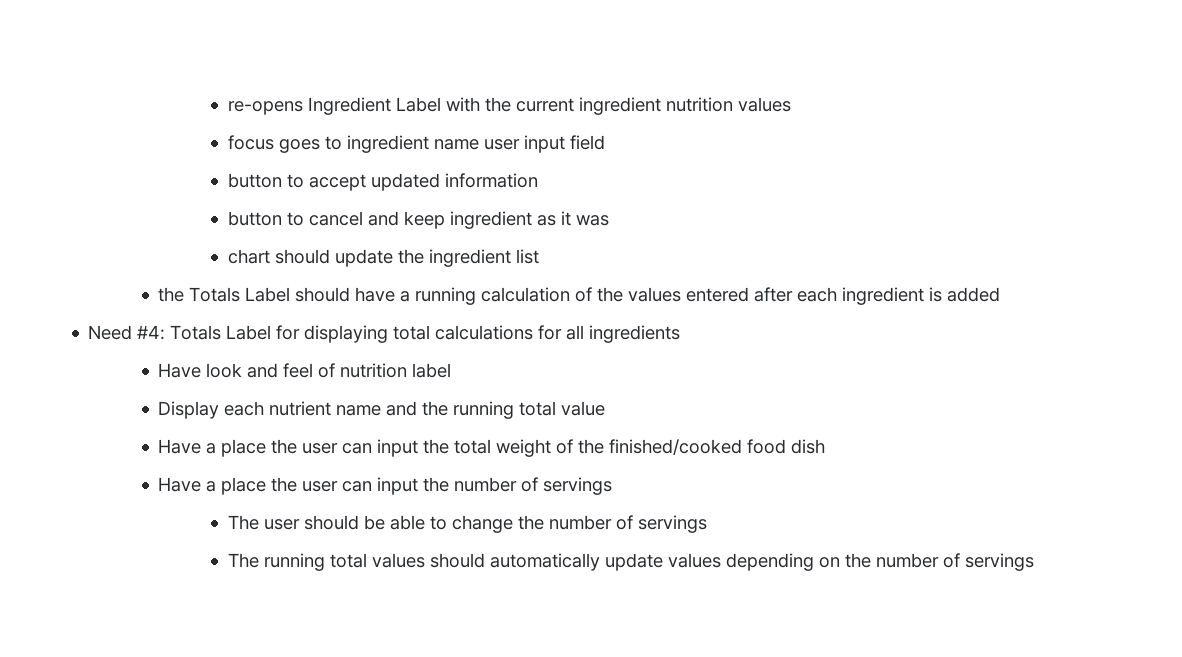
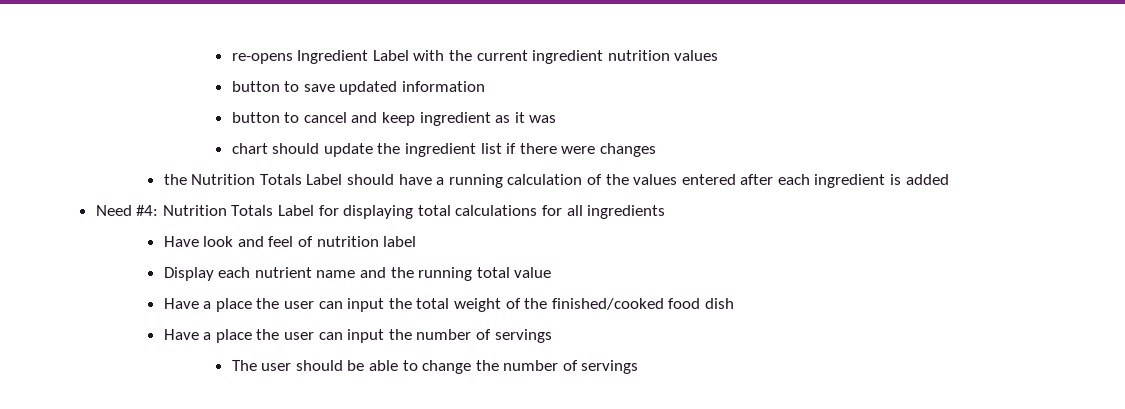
- focus goes to ingredient name user input field
- button to accept updated information
+ button to save updated information
- chart should update the ingredient list
- the Totals Label should have a running calculation of the values entered after each ingredient is added
+ chart should update the ingredient list if there were changes
+ the Nutrition Totals Label should have a running calculation of the values entered after each ingredient is added
- Need #4: Totals Label for displaying total calculations for all ingredients
+ Need #4: Nutrition Totals Label for displaying total calculations for all ingredients
- The running total values should automatically update values depending on the number of servings

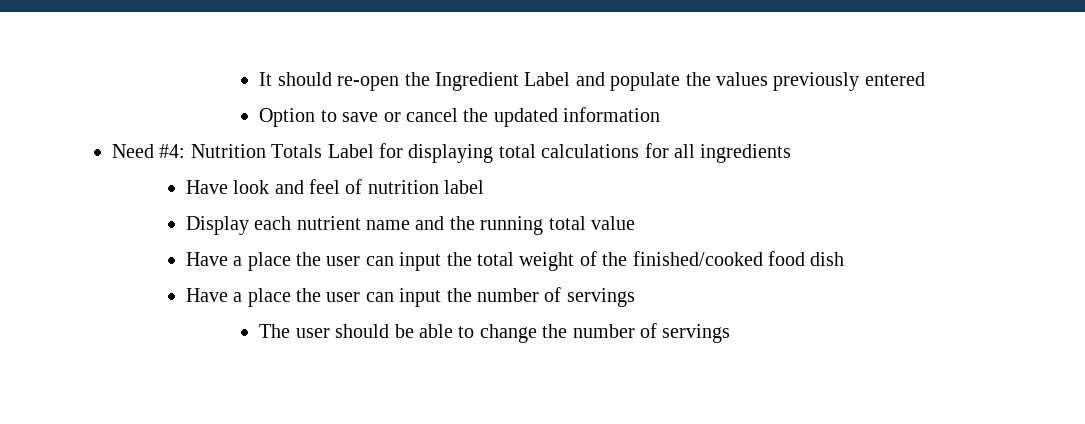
- re-opens Ingredient Label with the current ingredient nutrition values
- button to save updated information
- button to cancel and keep ingredient as it was
- chart should update the ingredient list if there were changes
- the Nutrition Totals Label should have a running calculation of the values entered after each ingredient is added
+ It should re-open the Ingredient Label and populate the values previously entered
+ Option to save or cancel the updated information

